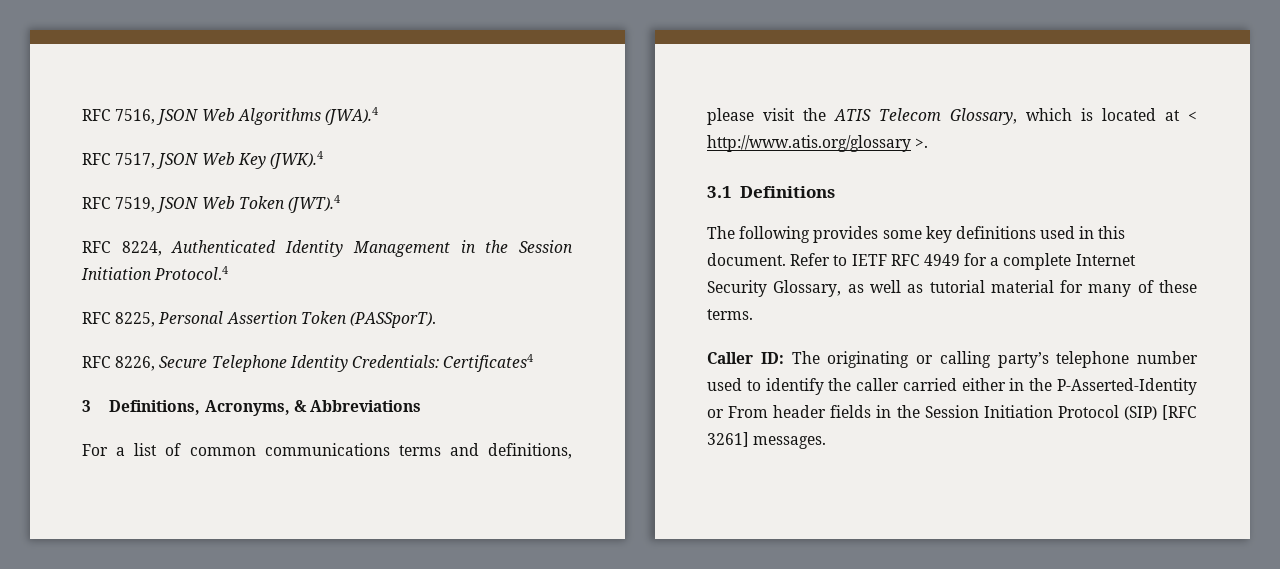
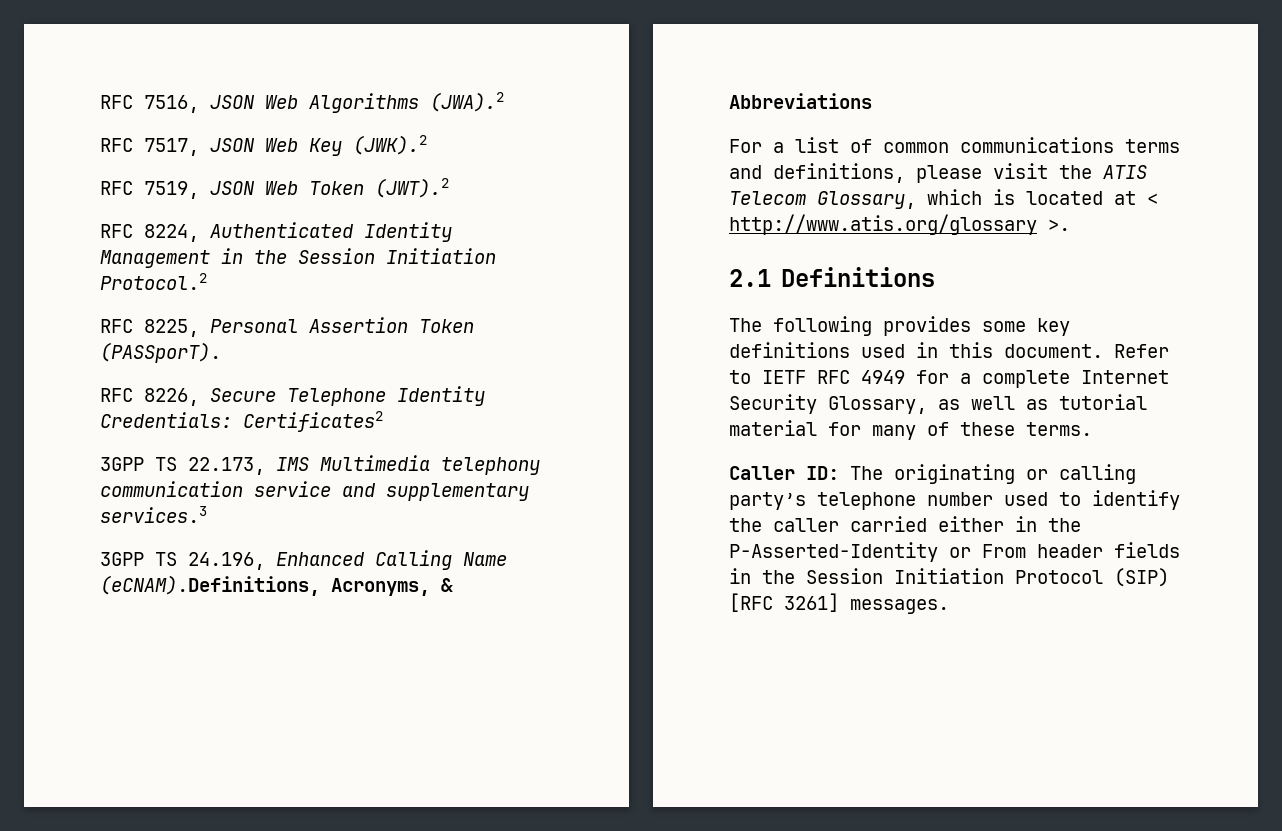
- RFC 7516, JSON Web Algorithms (JWA).4
+ RFC 7516, JSON Web Algorithms (JWA).2
- RFC 7517, JSON Web Key (JWK).4
+ RFC 7517, JSON Web Key (JWK).2
- RFC 7519, JSON Web Token (JWT).4
+ RFC 7519, JSON Web Token (JWT).2
- RFC 8224, Authenticated Identity Management in the Session Initiation Protocol.4
+ RFC 8224, Authenticated Identity Management in the Session Initiation Protocol.2
- RFC 8226, Secure Telephone Identity Credentials: Certificates4
- 3 Definitions, Acronyms, & Abbreviations
+ RFC 8226, Secure Telephone Identity Credentials: Certificates2
+ 3GPP TS 22.173, IMS Multimedia telephony communication service and supplementary services.3
+ 3GPP TS 24.196, Enhanced Calling Name (eCNAM).Definitions, Acronyms, & Abbreviations
- 3.1 Definitions
+ 2.1 Definitions

